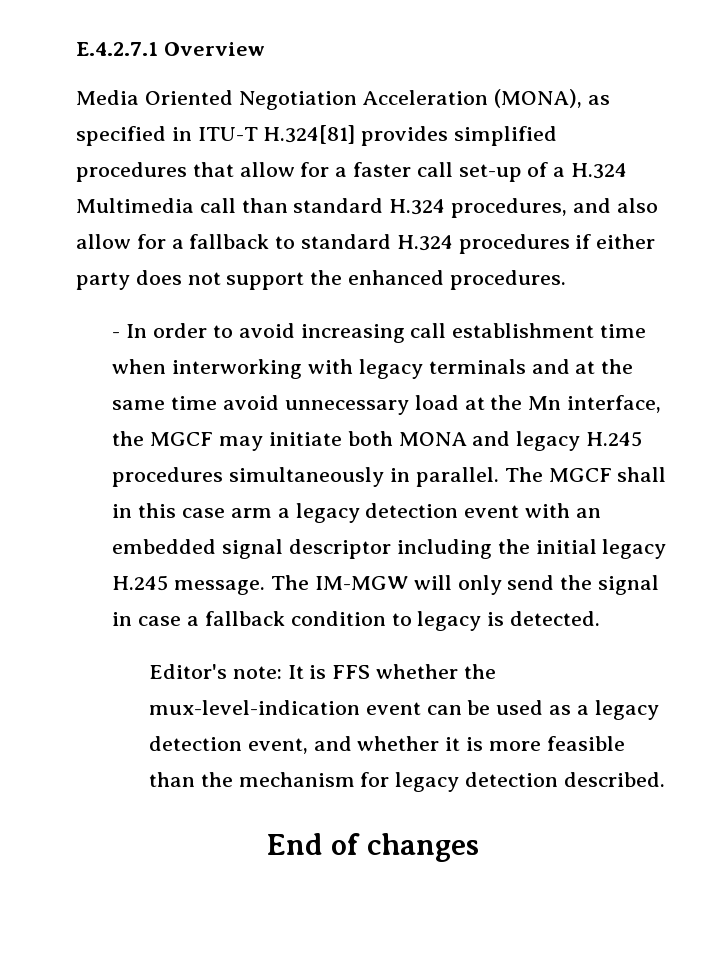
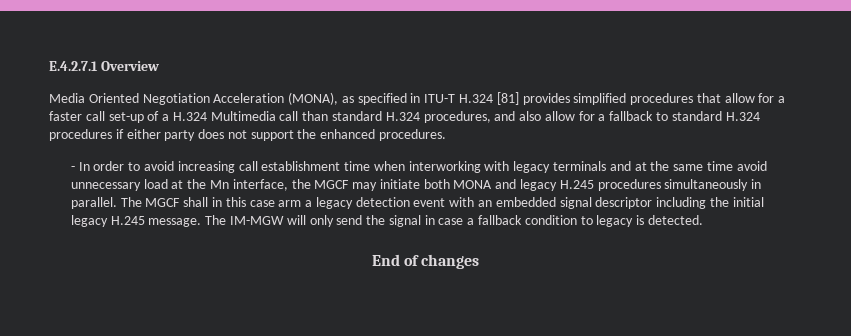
- Media Oriented Negotiation Acceleration (MONA), as specified in ITU-T H.324[81] provides simplified procedures that allow for a faster call set-up of a H.324 Multimedia call than standard H.324 procedures, and also allow for a fallback to standard H.324 procedures if either party does not support the enhanced procedures.
+ Media Oriented Negotiation Acceleration (MONA), as specified in ITU-T H.324 [81] provides simplified procedures that allow for a faster call set-up of a H.324 Multimedia call than standard H.324 procedures, and also allow for a fallback to standard H.324 procedures if either party does not support the enhanced procedures.
- Editor's note: It is FFS whether the mux-level-indication event can be used as a legacy detection event, and whether it is more feasible than the mechanism for legacy detection described.

